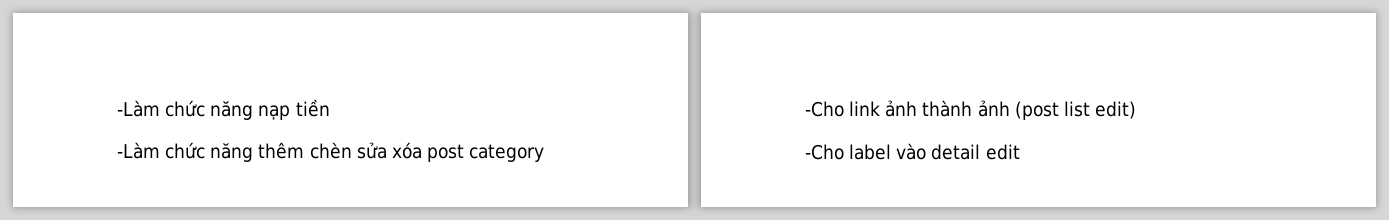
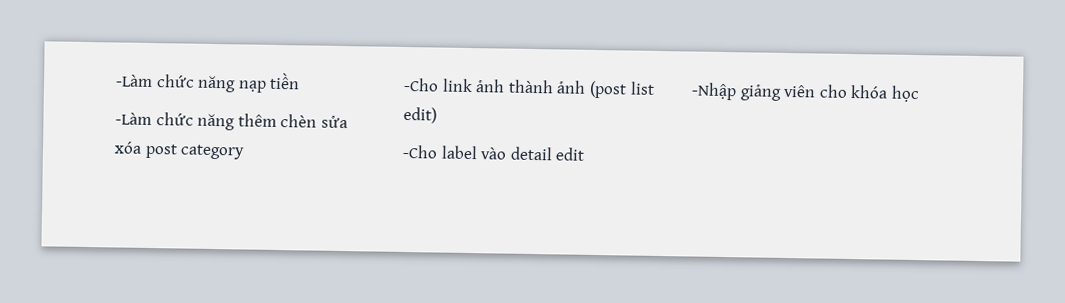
+ -Nhập giảng viên cho khóa học

